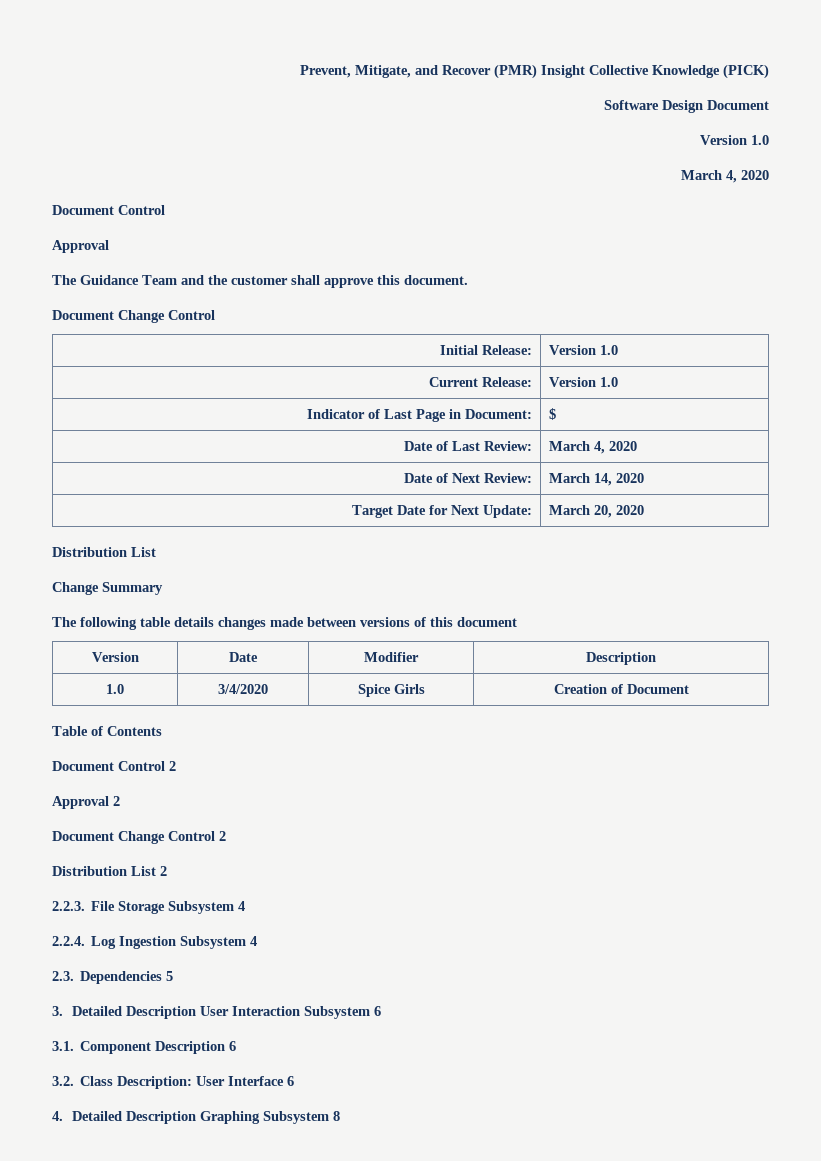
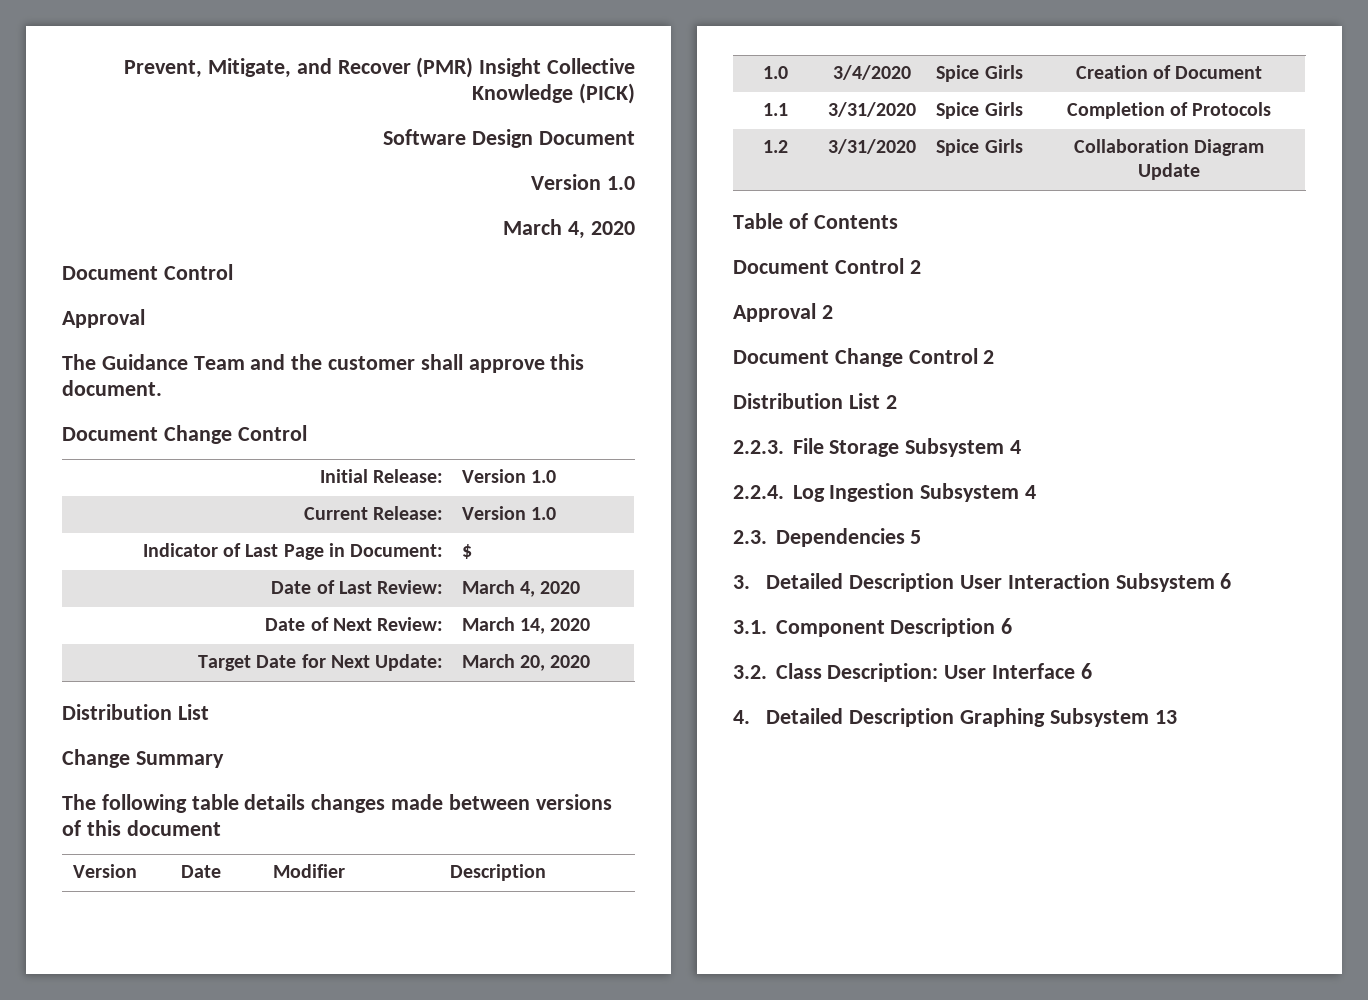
+ 1.1 | 3/31/2020 | Spice Girls | Completion of Protocols
+ 1.2 | 3/31/2020 | Spice Girls | Collaboration Diagram Update
- 4. Detailed Description Graphing Subsystem 8
+ 4. Detailed Description Graphing Subsystem 13

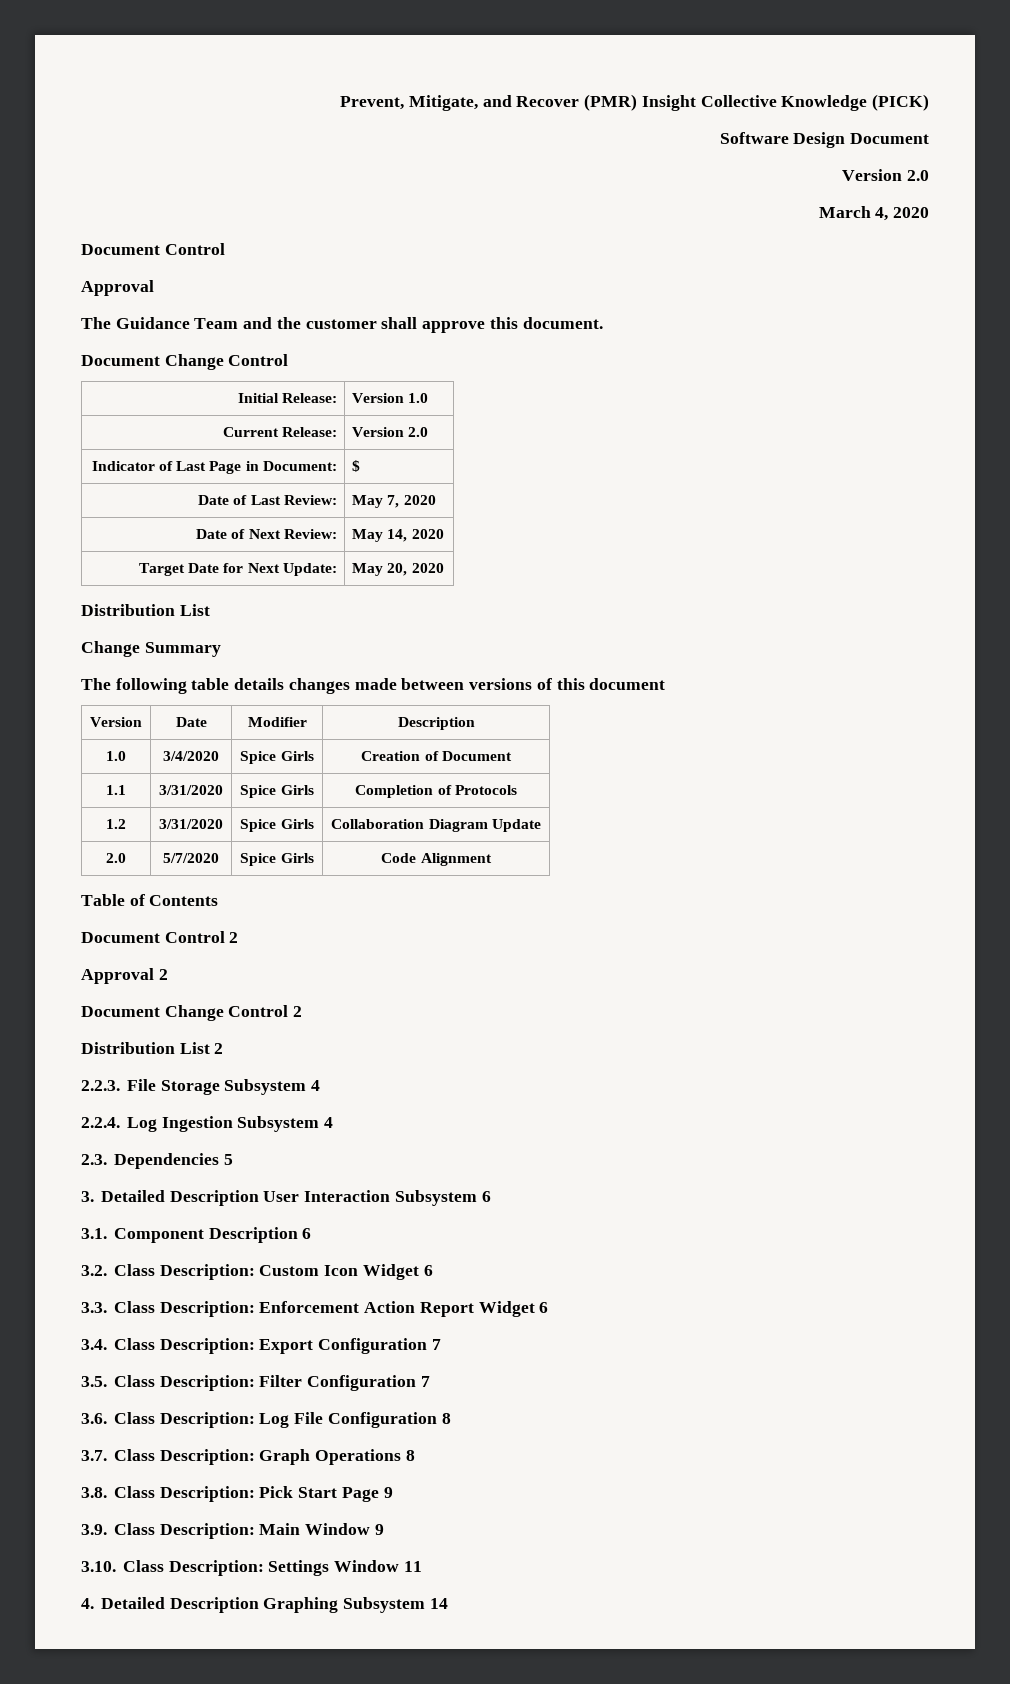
  Software Design Document
- Version 1.0
+ Version 2.0
- Current Release: | Version 1.0
+ Current Release: | Version 2.0
- Date of Last Review: | March 4, 2020
+ Date of Last Review: | May 7, 2020
- Date of Next Review: | March 14, 2020
+ Date of Next Review: | May 14, 2020
- Target Date for Next Update: | March 20, 2020
+ Target Date for Next Update: | May 20, 2020
+ 2.0 | 5/7/2020 | Spice Girls | Code Alignment
- 3.2. Class Description: User Interface 6
+ 3.2. Class Description: Custom Icon Widget 6
+ 3.3. Class Description: Enforcement Action Report Widget 6
+ 3.4. Class Description: Export Configuration 7
+ 3.5. Class Description: Filter Configuration 7
+ 3.6. Class Description: Log File Configuration 8
+ 3.7. Class Description: Graph Operations 8
+ 3.8. Class Description: Pick Start Page 9
+ 3.9. Class Description: Main Window 9
+ 3.10. Class Description: Settings Window 11
- 4. Detailed Description Graphing Subsystem 13
+ 4. Detailed Description Graphing Subsystem 14

